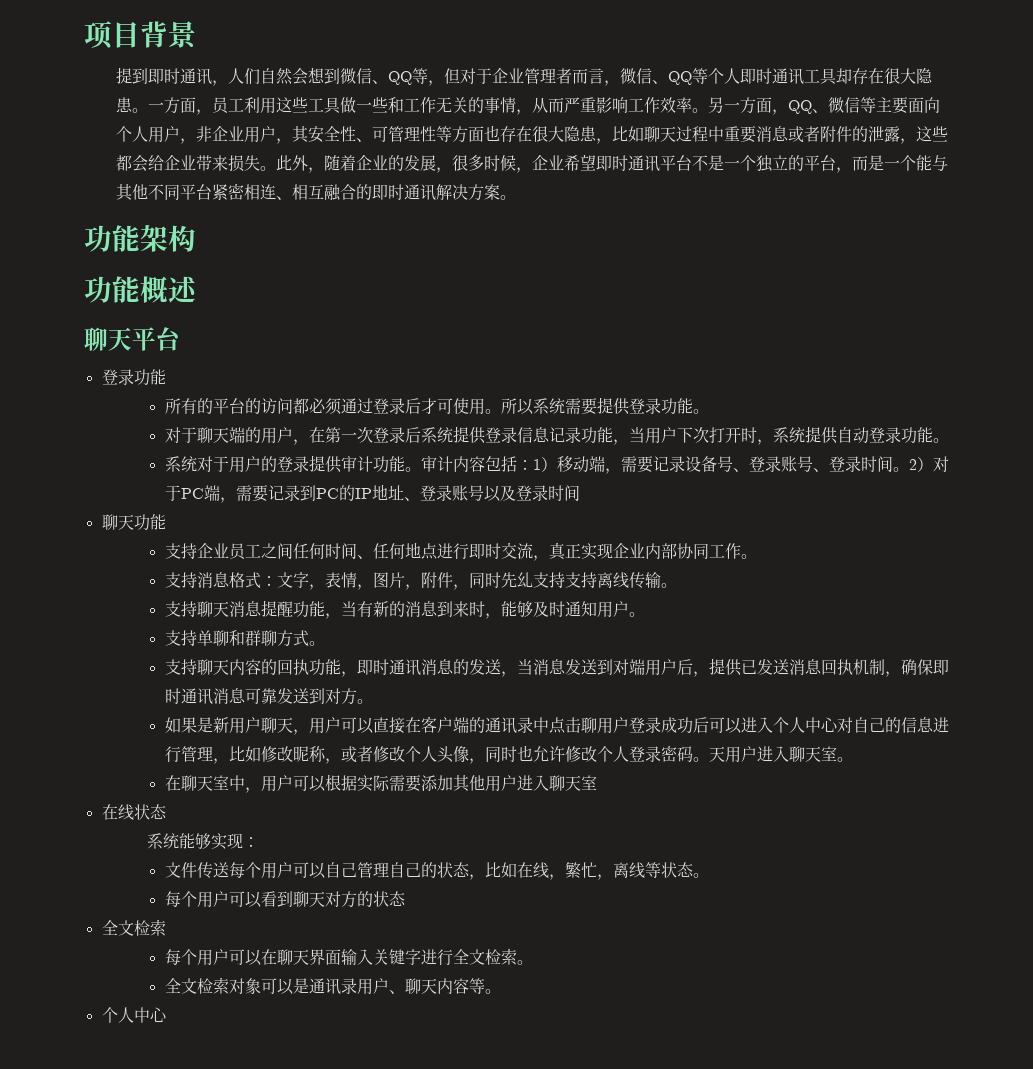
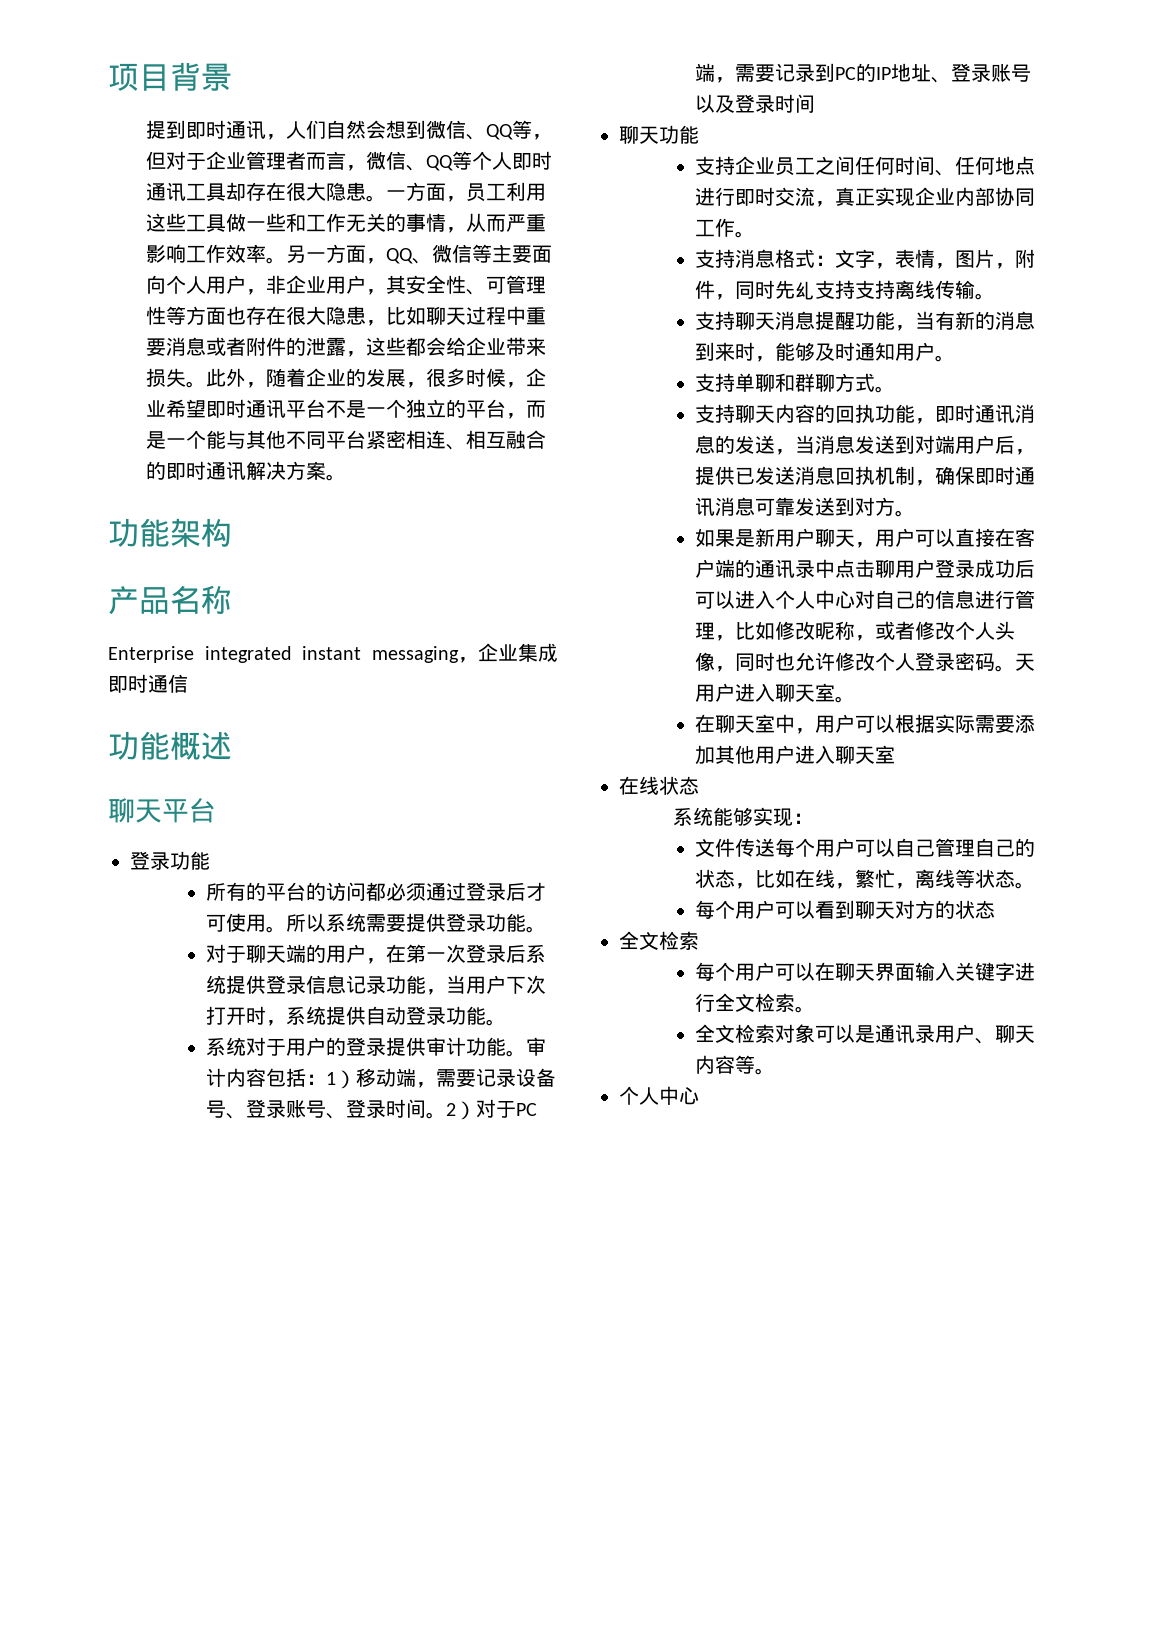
+ 产品名称
+ Enterprise integrated instant messaging，企业集成即时通信

